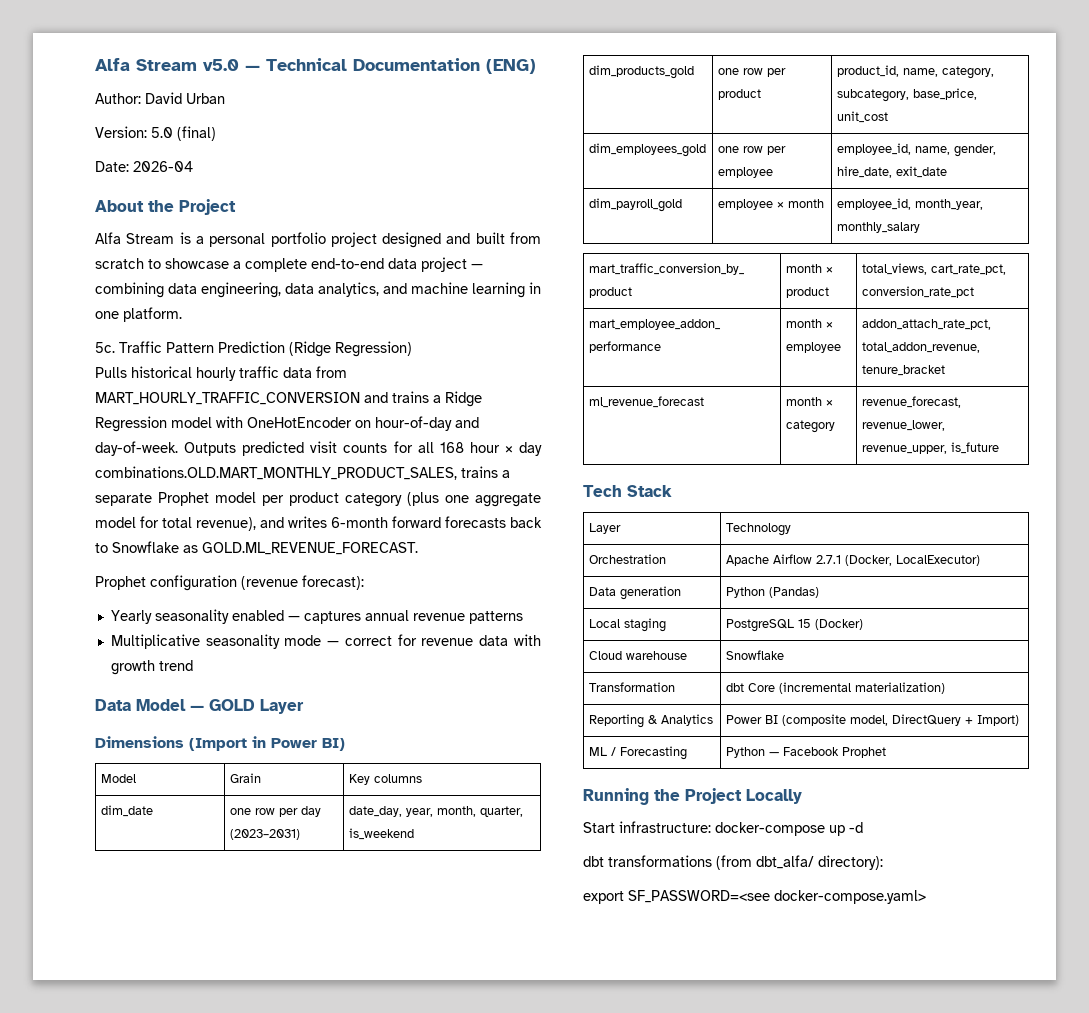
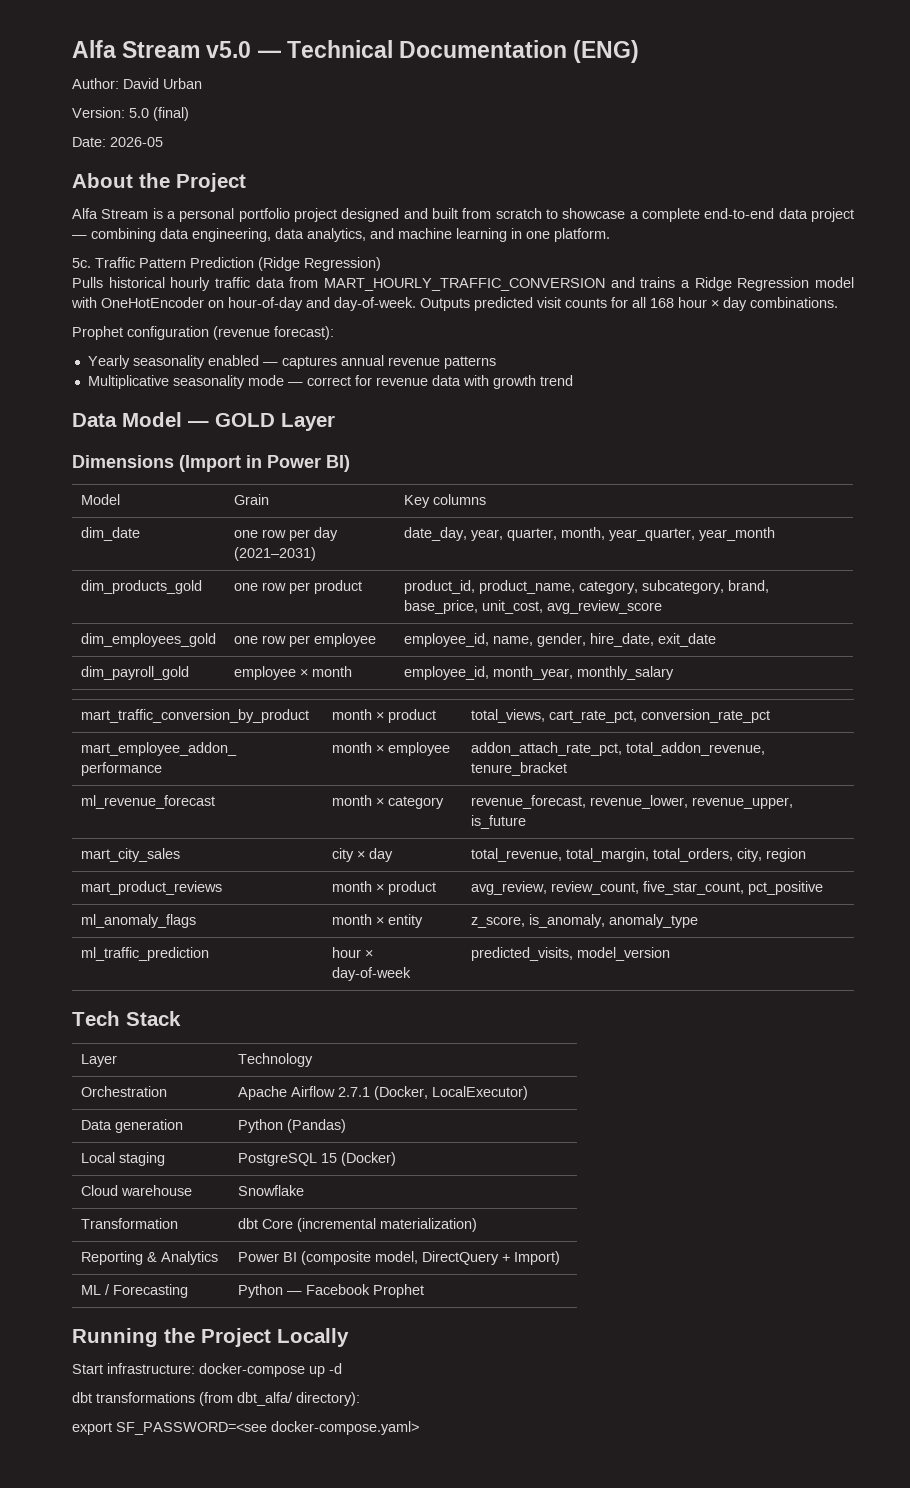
- Date: 2026-04
+ Date: 2026-05
- Outputs predicted visit counts for all 168 hour × day combinations.OLD.MART_MONTHLY_PRODUCT_SALES, trains a separate Prophet model per product category (plus one aggregate model for total revenue), and writes 6-month forward forecasts back to Snowflake as GOLD.ML_REVENUE_FORECAST.
+ Outputs predicted visit counts for all 168 hour × day combinations.
- dim_date | one row per day (2023–2031) | date_day, year, month, quarter, is_weekend
+ dim_date | one row per day (2021–2031) | date_day, year, quarter, month, year_quarter, year_month
- dim_products_gold | one row per product | product_id, name, category, subcategory, base_price, unit_cost
+ dim_products_gold | one row per product | product_id, product_name, category, subcategory, brand, base_price, unit_cost, avg_review_score
+ mart_city_sales | city × day | total_revenue, total_margin, total_orders, city, region
+ mart_product_reviews | month × product | avg_review, review_count, five_star_count, pct_positive
+ ml_anomaly_flags | month × entity | z_score, is_anomaly, anomaly_type
+ ml_traffic_prediction | hour × day-of-week | predicted_visits, model_version

